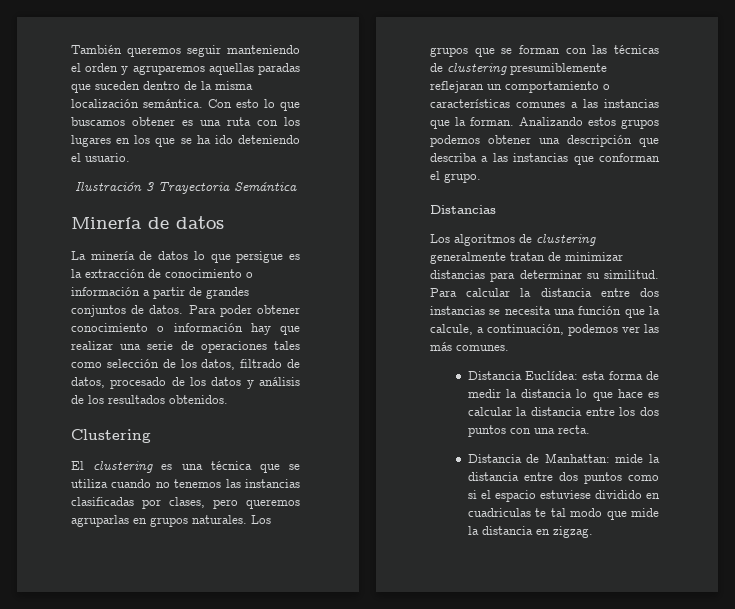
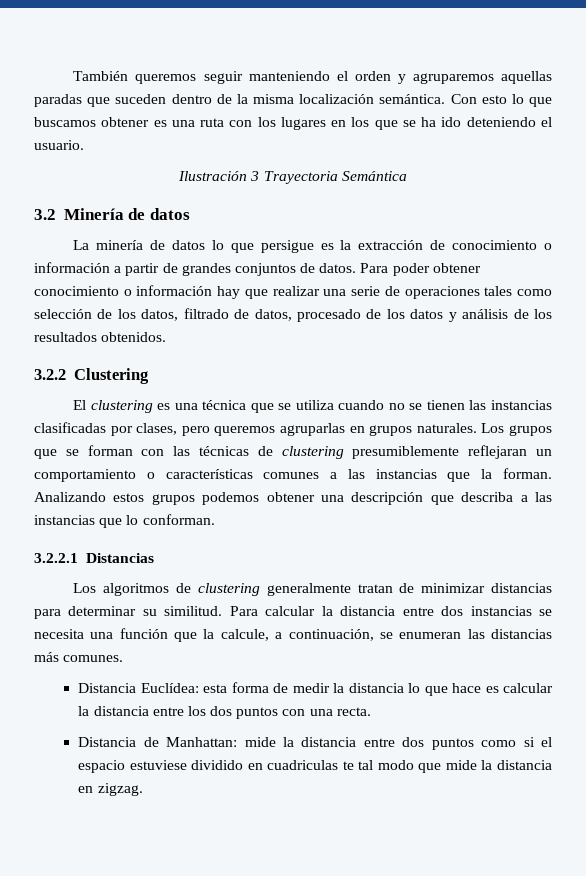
- Minería de datos
+ 3.2 Minería de datos
- Clustering
+ 3.2.2 Clustering
- El clustering es una técnica que se utiliza cuando no tenemos las instancias clasificadas por clases, pero queremos agruparlas en grupos naturales.
+ El clustering es una técnica que se utiliza cuando no se tienen las instancias clasificadas por clases, pero queremos agruparlas en grupos naturales.
- Analizando estos grupos podemos obtener una descripción que describa a las instancias que conforman el grupo.
- Distancias
+ Analizando estos grupos podemos obtener una descripción que describa a las instancias que lo conforman.
+ 3.2.2.1 Distancias
- Para calcular la distancia entre dos instancias se necesita una función que la calcule, a continuación, podemos ver las más comunes.
+ Para calcular la distancia entre dos instancias se necesita una función que la calcule, a continuación, se enumeran las distancias más comunes.

